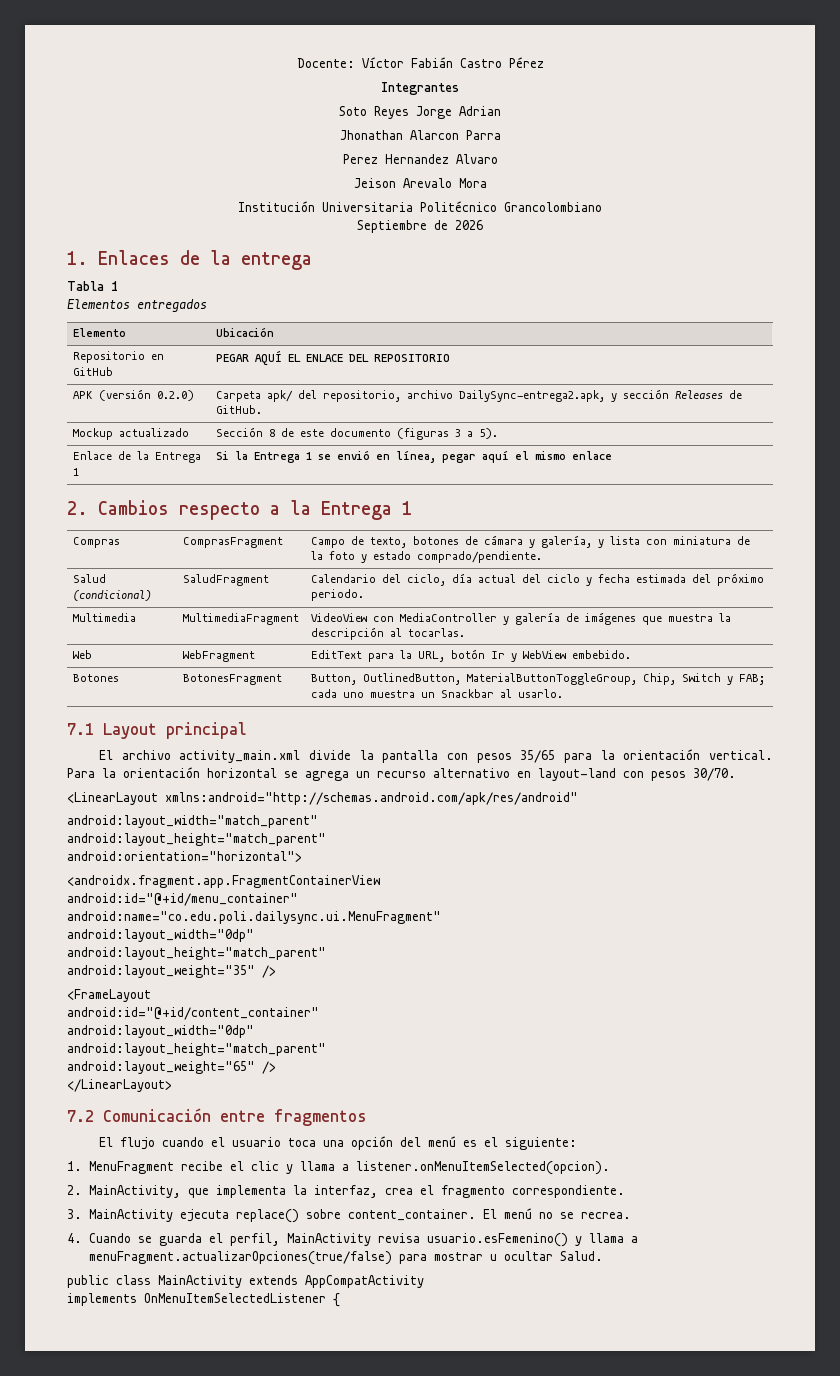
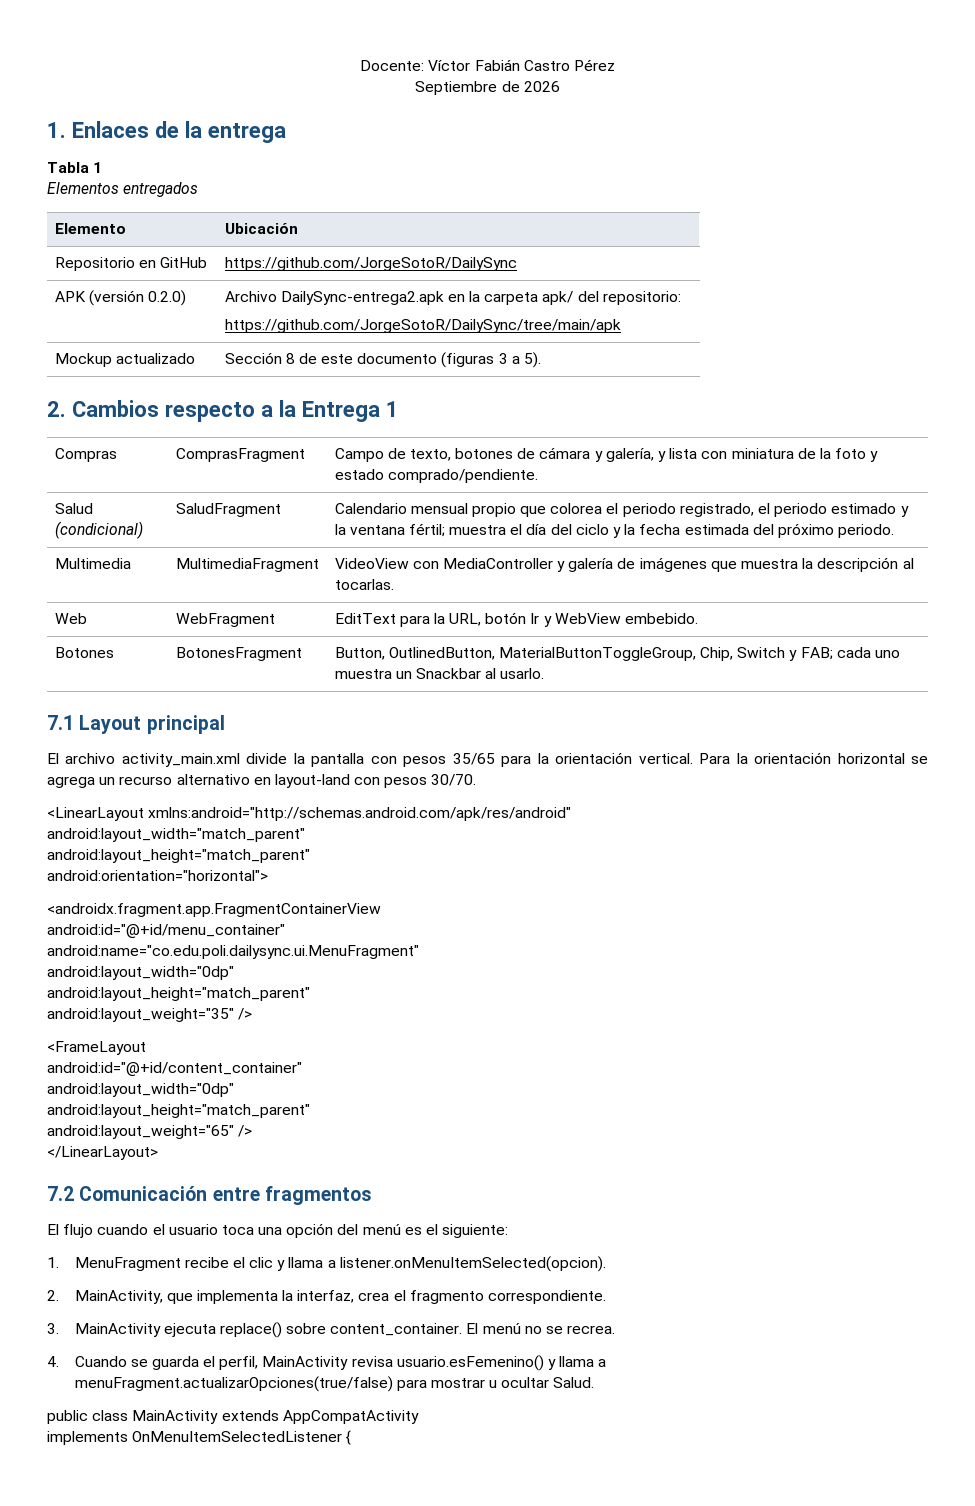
- Integrantes
- Soto Reyes Jorge Adrian
- Jhonathan Alarcon Parra
- Perez Hernandez Alvaro
- Jeison Arevalo Mora
- Institución Universitaria Politécnico Grancolombiano
- Repositorio en GitHub | PEGAR AQUÍ EL ENLACE DEL REPOSITORIO
- APK (versión 0.2.0) | Carpeta apk/ del repositorio, archivo DailySync-entrega2.apk, y sección Releases de GitHub.
+ Repositorio en GitHub | https://github.com/JorgeSotoR/DailySync
+ APK (versión 0.2.0) | Archivo DailySync-entrega2.apk en la carpeta apk/ del repositorio:
+ https://github.com/JorgeSotoR/DailySync/tree/main/apk
- Enlace de la Entrega 1 | Si la Entrega 1 se envió en línea, pegar aquí el mismo enlace
- Salud (condicional) | SaludFragment | Calendario del ciclo, día actual del ciclo y fecha estimada del próximo periodo.
+ Salud (condicional) | SaludFragment | Calendario mensual propio que colorea el periodo registrado, el periodo estimado y la ventana fértil; muestra el día del ciclo y la fecha estimada del próximo periodo.

